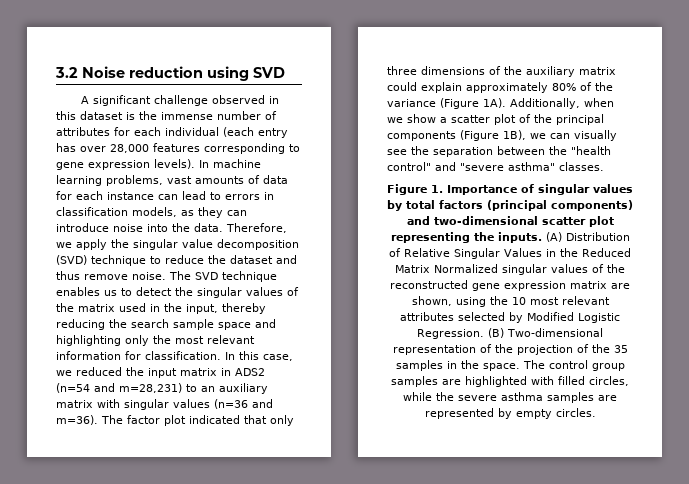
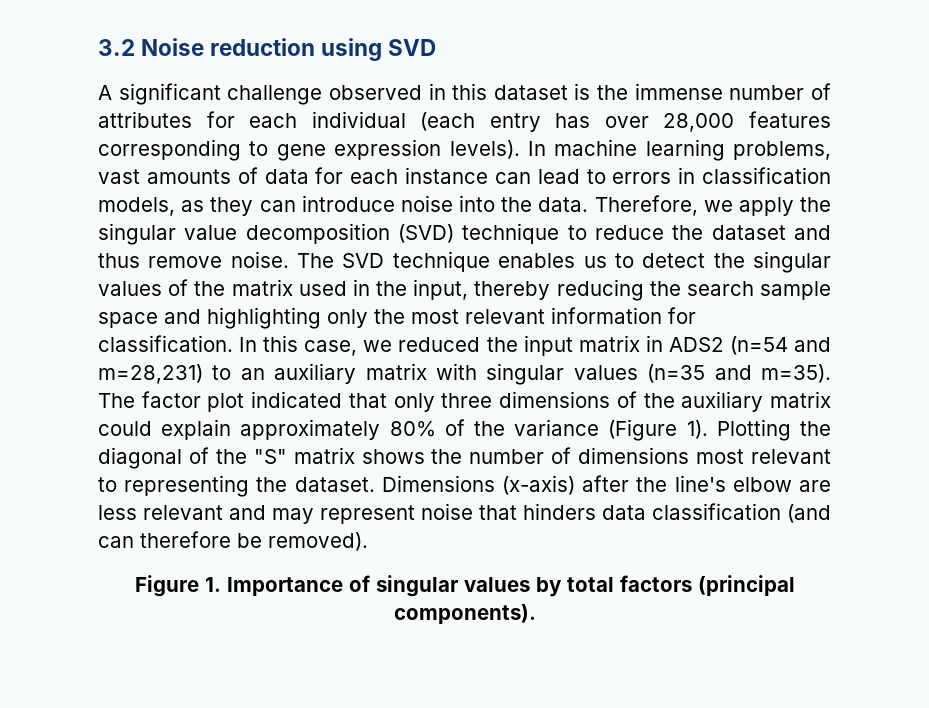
- In this case, we reduced the input matrix in ADS2 (n=54 and m=28,231) to an auxiliary matrix with singular values (n=36 and m=36).
+ In this case, we reduced the input matrix in ADS2 (n=54 and m=28,231) to an auxiliary matrix with singular values (n=35 and m=35).
- The factor plot indicated that only three dimensions of the auxiliary matrix could explain approximately 80% of the variance (Figure 1A). Additionally, when we show a scatter plot of the principal components (Figure 1B), we can visually see the separation between the "health control" and "severe asthma" classes.
+ The factor plot indicated that only three dimensions of the auxiliary matrix could explain approximately 80% of the variance (Figure 1). Plotting the diagonal of the "S" matrix shows the number of dimensions most relevant to representing the dataset. Dimensions (x-axis) after the line's elbow are less relevant and may represent noise that hinders data classification (and can therefore be removed).
- Figure 1. Importance of singular values by total factors (principal components) and two-dimensional scatter plot representing the inputs. (A) Distribution of Relative Singular Values in the Reduced Matrix Normalized singular values of the reconstructed gene expression matrix are shown, using the 10 most relevant attributes selected by Modified Logistic Regression. (B) Two-dimensional representation of the projection of the 35 samples in the space. The control group samples are highlighted with filled circles, while the severe asthma samples are represented by empty circles.
+ Figure 1. Importance of singular values by total factors (principal components).

